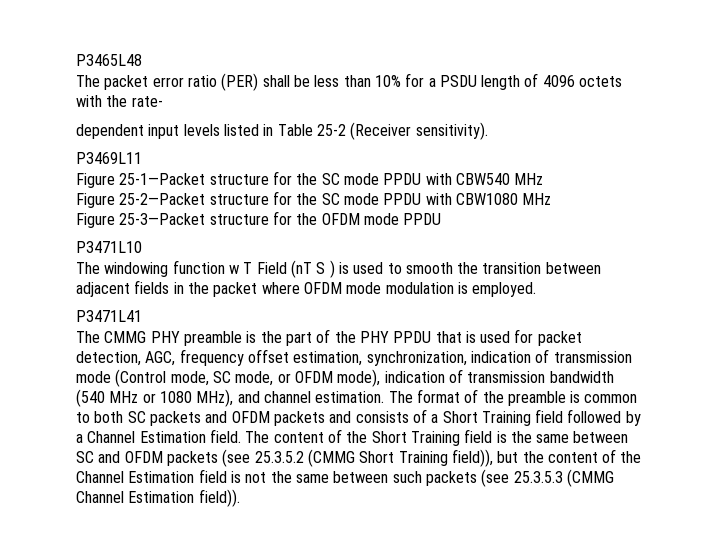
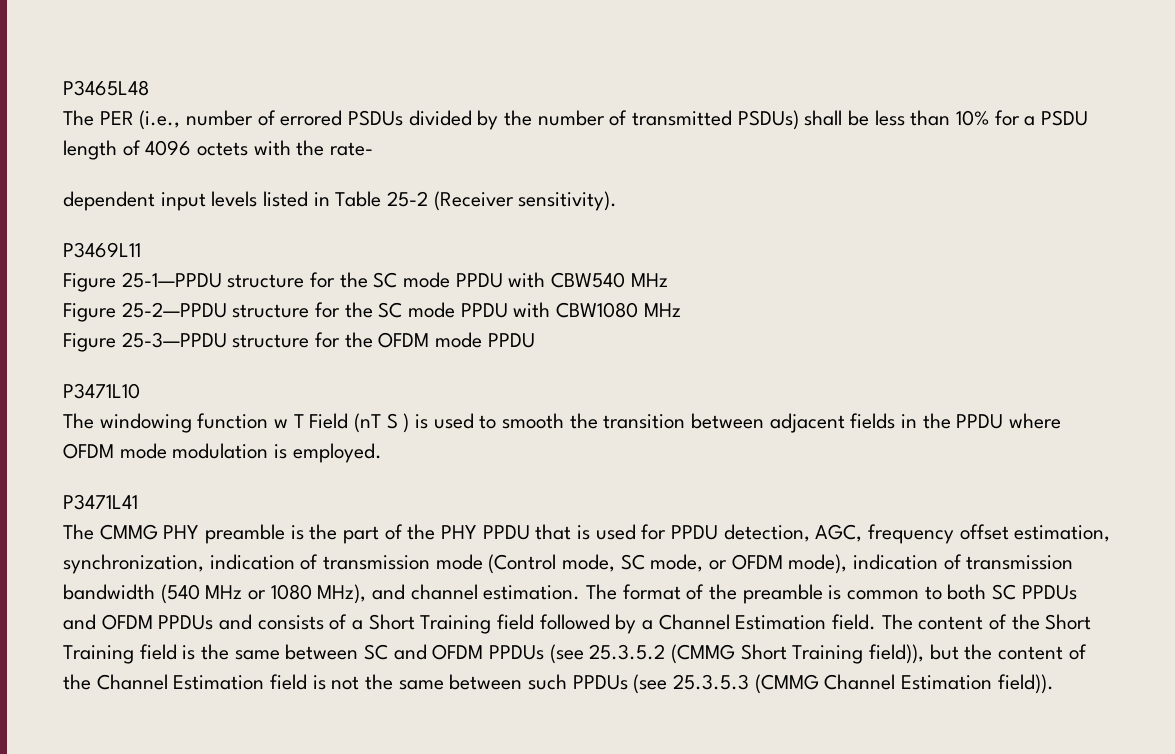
- The packet error ratio (PER) shall be less than 10% for a PSDU length of 4096 octets with the rate-
+ The PER (i.e., number of errored PSDUs divided by the number of transmitted PSDUs) shall be less than 10% for a PSDU length of 4096 octets with the rate-
- Figure 25-1—Packet structure for the SC mode PPDU with CBW540 MHz
+ Figure 25-1—PPDU structure for the SC mode PPDU with CBW540 MHz
- Figure 25-2—Packet structure for the SC mode PPDU with CBW1080 MHz
+ Figure 25-2—PPDU structure for the SC mode PPDU with CBW1080 MHz
- Figure 25-3—Packet structure for the OFDM mode PPDU
+ Figure 25-3—PPDU structure for the OFDM mode PPDU
- The windowing function w T Field (nT S ) is used to smooth the transition between adjacent fields in the packet where OFDM mode modulation is employed.
+ The windowing function w T Field (nT S ) is used to smooth the transition between adjacent fields in the PPDU where OFDM mode modulation is employed.
- The CMMG PHY preamble is the part of the PHY PPDU that is used for packet detection, AGC, frequency offset estimation, synchronization, indication of transmission mode (Control mode, SC mode, or OFDM mode), indication of transmission bandwidth (540 MHz or 1080 MHz), and channel estimation.
+ The CMMG PHY preamble is the part of the PHY PPDU that is used for PPDU detection, AGC, frequency offset estimation, synchronization, indication of transmission mode (Control mode, SC mode, or OFDM mode), indication of transmission bandwidth (540 MHz or 1080 MHz), and channel estimation.
- The format of the preamble is common to both SC packets and OFDM packets and consists of a Short Training field followed by a Channel Estimation field.
+ The format of the preamble is common to both SC PPDUs and OFDM PPDUs and consists of a Short Training field followed by a Channel Estimation field.
- The content of the Short Training field is the same between SC and OFDM packets (see 25.3.5.2 (CMMG Short Training field)), but the content of the Channel Estimation field is not the same between such packets (see 25.3.5.3 (CMMG Channel Estimation field)).
+ The content of the Short Training field is the same between SC and OFDM PPDUs (see 25.3.5.2 (CMMG Short Training field)), but the content of the Channel Estimation field is not the same between such PPDUs (see 25.3.5.3 (CMMG Channel Estimation field)).

